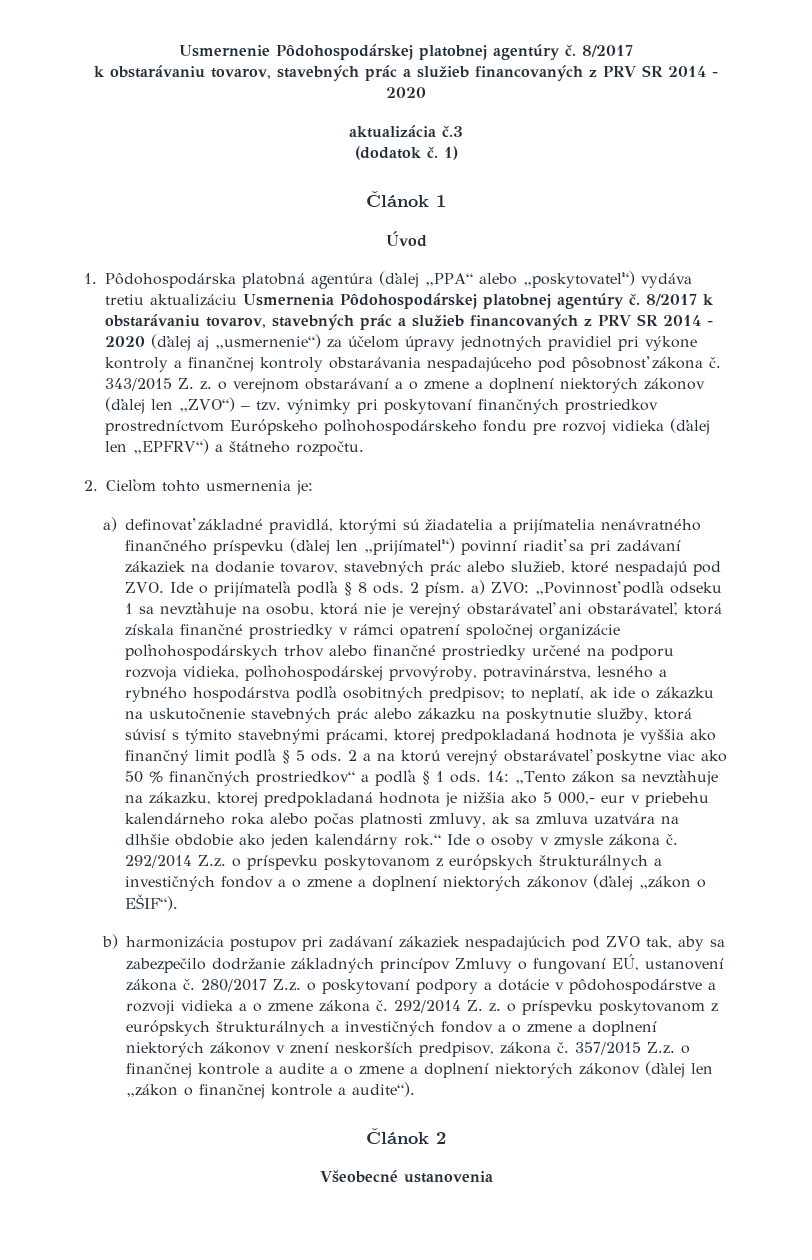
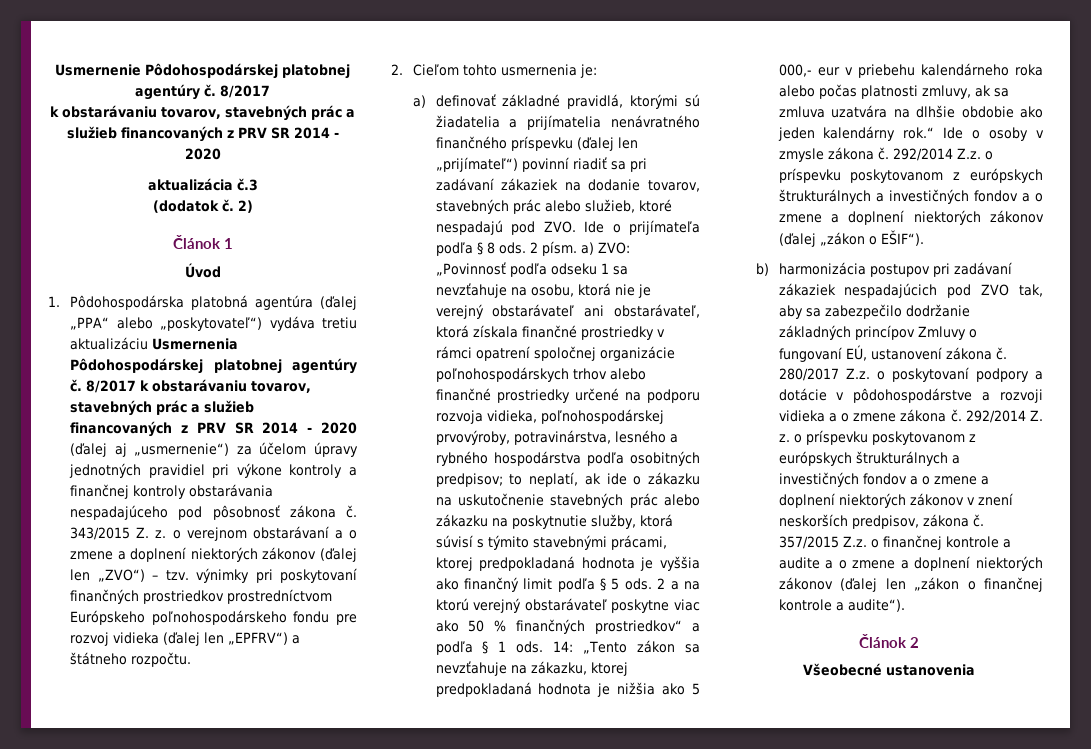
- 1)
+ 2)

